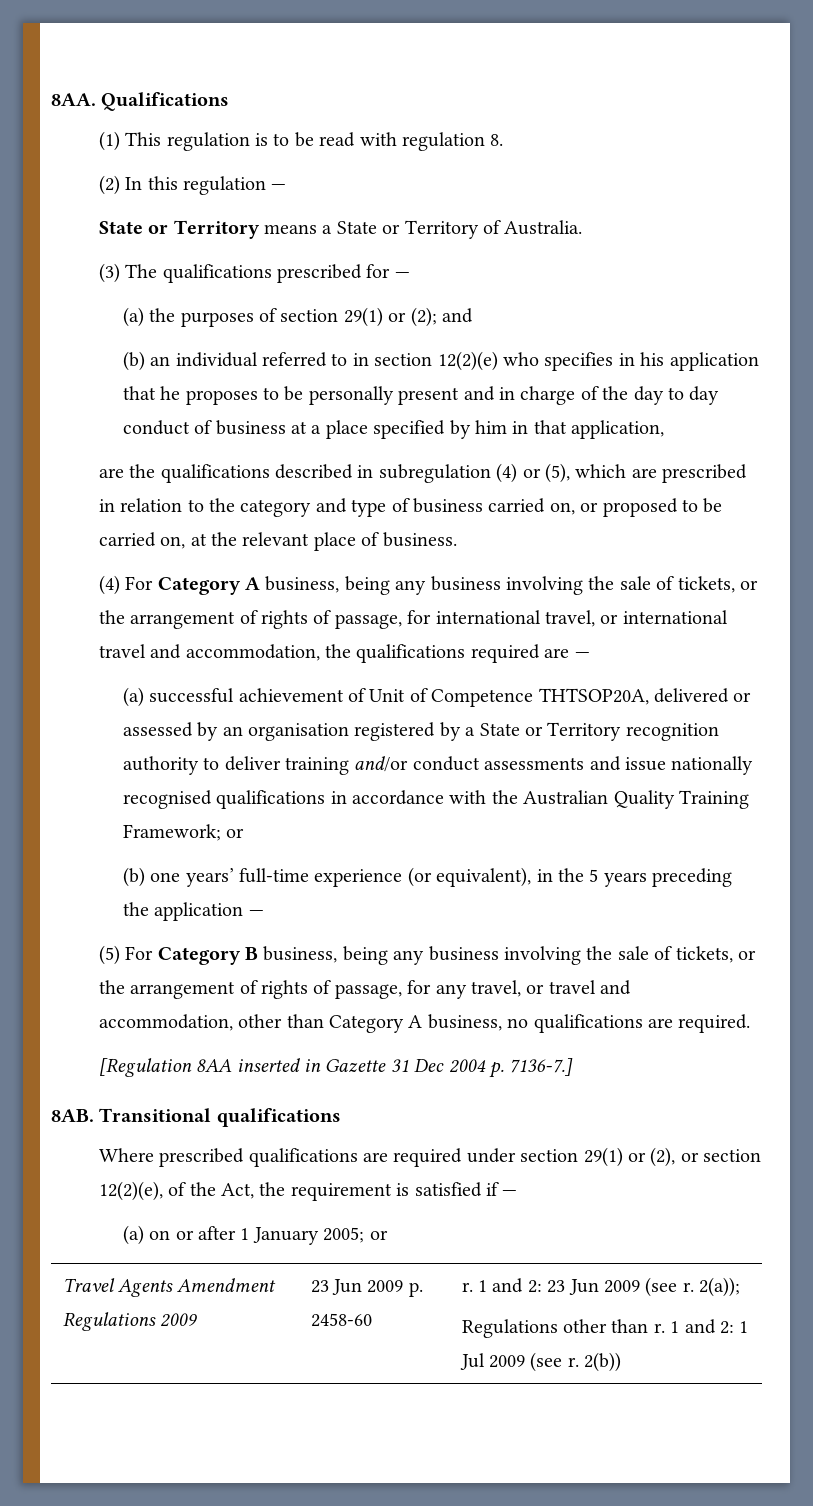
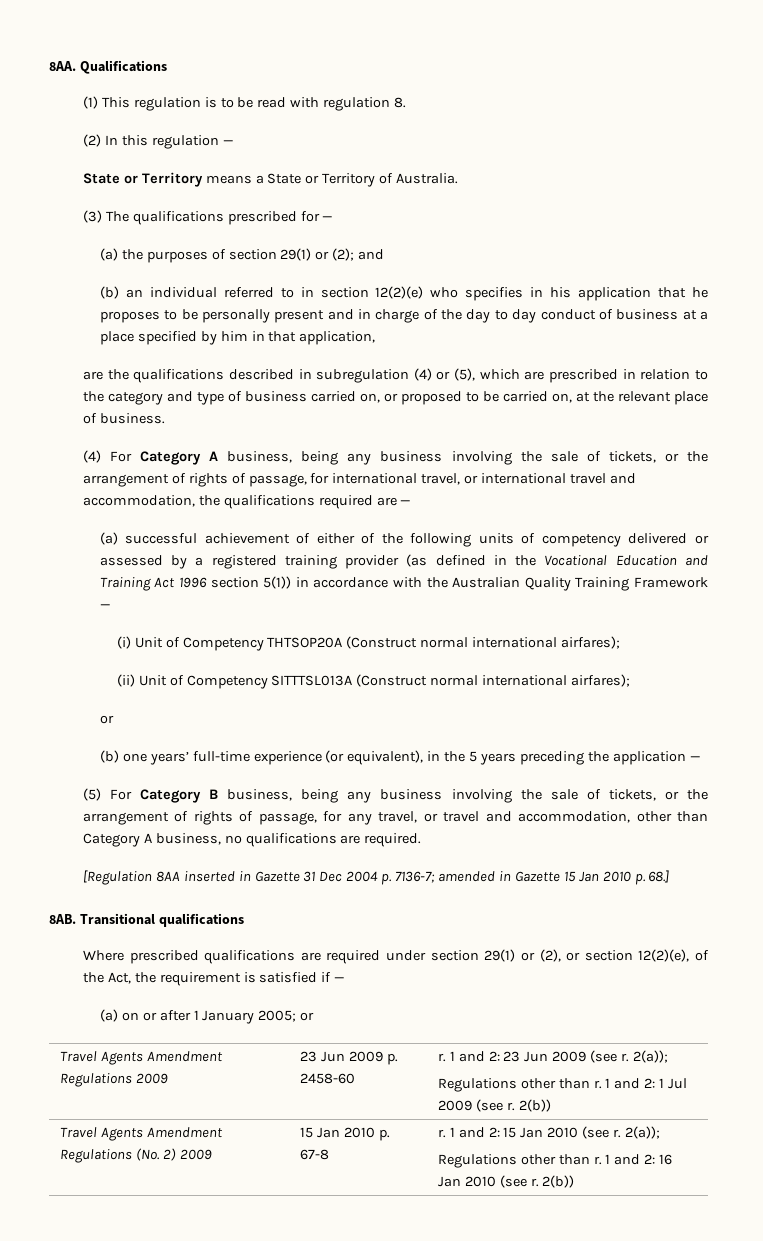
- (a) successful achievement of Unit of Competence THTSOP20A, delivered or assessed by an organisation registered by a State or Territory recognition authority to deliver training and/or conduct assessments and issue nationally recognised qualifications in accordance with the Australian Quality Training Framework; or
+ (a) successful achievement of either of the following units of competency delivered or assessed by a registered training provider (as defined in the Vocational Education and Training Act 1996 section 5(1)) in accordance with the Australian Quality Training Framework —
+ (i) Unit of Competency THTSOP20A (Construct normal international airfares);
+ (ii) Unit of Competency SITTTSL013A (Construct normal international airfares);
+ or
- [Regulation 8AA inserted in Gazette 31 Dec 2004 p. 7136-7.]
+ [Regulation 8AA inserted in Gazette 31 Dec 2004 p. 7136-7; amended in Gazette 15 Jan 2010 p. 68.]
+ Travel Agents Amendment Regulations (No. 2) 2009 | 15 Jan 2010 p. 67-8 | r. 1 and 2: 15 Jan 2010 (see r. 2(a));
+ Regulations other than r. 1 and 2: 16 Jan 2010 (see r. 2(b))

